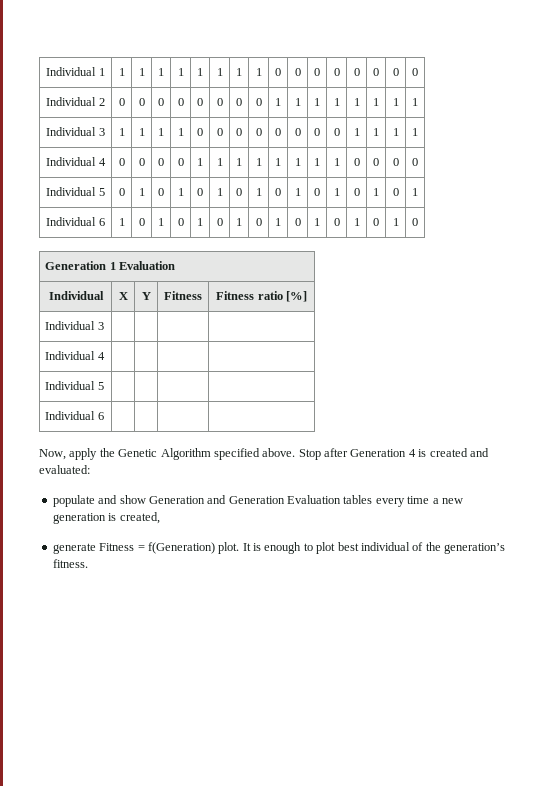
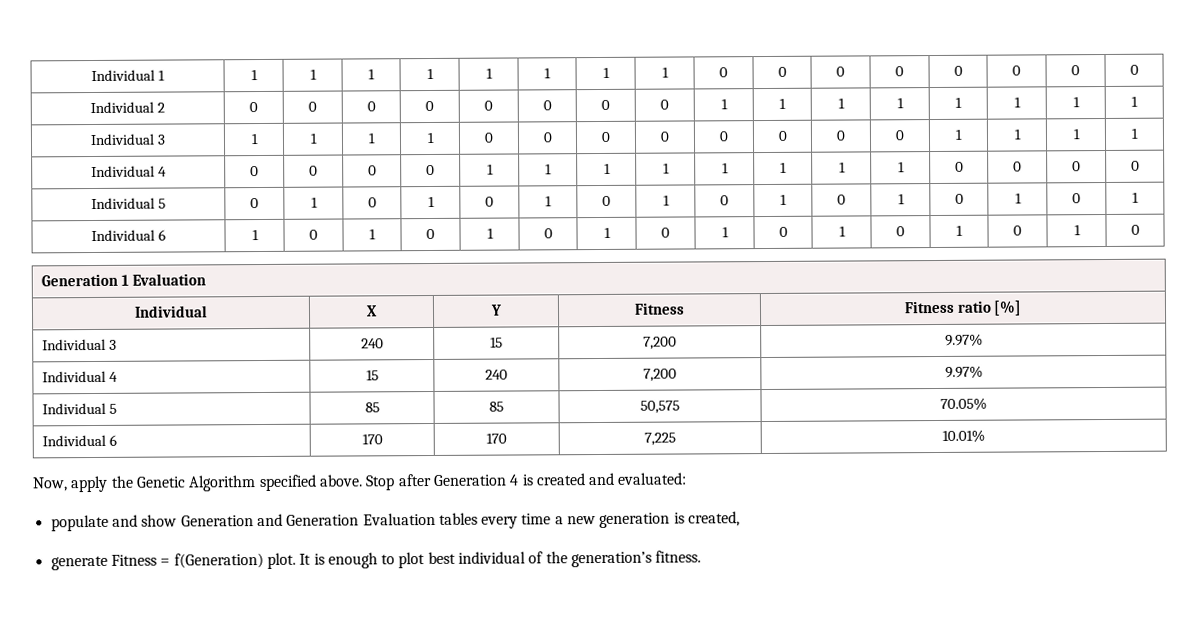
  Individual | X | Y | Fitness | Fitness ratio [%]
- Individual 3 | | | |
- Individual 4 | | | |
- Individual 5 | | | |
- Individual 6 | | | |
+ Individual 3 | 240 | 15 | 7,200 | 9.97%
+ Individual 4 | 15 | 240 | 7,200 | 9.97%
+ Individual 5 | 85 | 85 | 50,575 | 70.05%
+ Individual 6 | 170 | 170 | 7,225 | 10.01%

